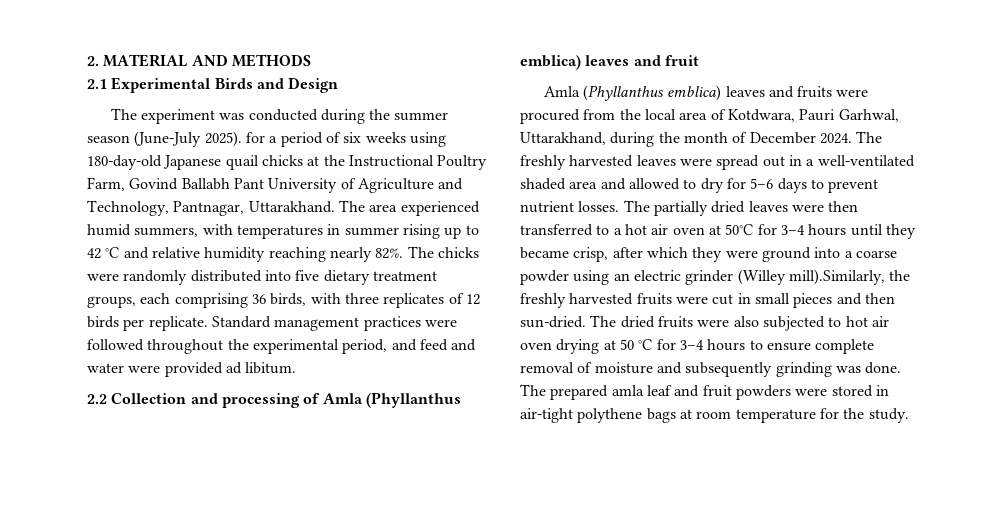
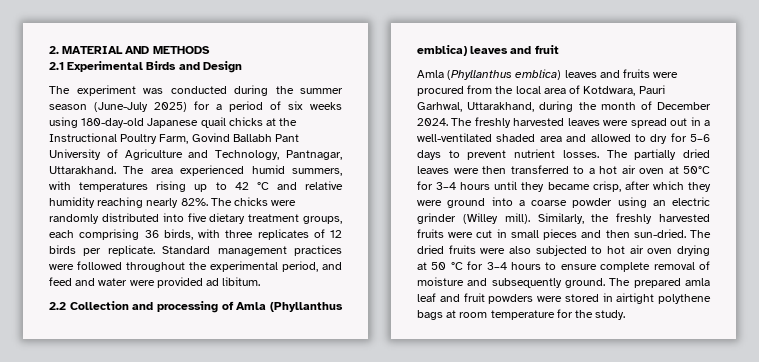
- The experiment was conducted during the summer season (June-July 2025). for a period of six weeks using 180-day-old Japanese quail chicks at the Instructional Poultry Farm, Govind Ballabh Pant University of Agriculture and Technology, Pantnagar, Uttarakhand.
+ The experiment was conducted during the summer season (June-July 2025) for a period of six weeks using 180-day-old Japanese quail chicks at the Instructional Poultry Farm, Govind Ballabh Pant University of Agriculture and Technology, Pantnagar, Uttarakhand.
- The area experienced humid summers, with temperatures in summer rising up to 42 °C and relative humidity reaching nearly 82%.
+ The area experienced humid summers, with temperatures rising up to 42 °C and relative humidity reaching nearly 82%.
- The partially dried leaves were then transferred to a hot air oven at 50°C for 3–4 hours until they became crisp, after which they were ground into a coarse powder using an electric grinder (Willey mill).Similarly, the freshly harvested fruits were cut in small pieces and then sun-dried.
+ The partially dried leaves were then transferred to a hot air oven at 50°C for 3–4 hours until they became crisp, after which they were ground into a coarse powder using an electric grinder (Willey mill). Similarly, the freshly harvested fruits were cut in small pieces and then sun-dried.
- The dried fruits were also subjected to hot air oven drying at 50 °C for 3–4 hours to ensure complete removal of moisture and subsequently grinding was done.
+ The dried fruits were also subjected to hot air oven drying at 50 °C for 3–4 hours to ensure complete removal of moisture and subsequently ground.
- The prepared amla leaf and fruit powders were stored in air-tight polythene bags at room temperature for the study.
+ The prepared amla leaf and fruit powders were stored in airtight polythene bags at room temperature for the study.

